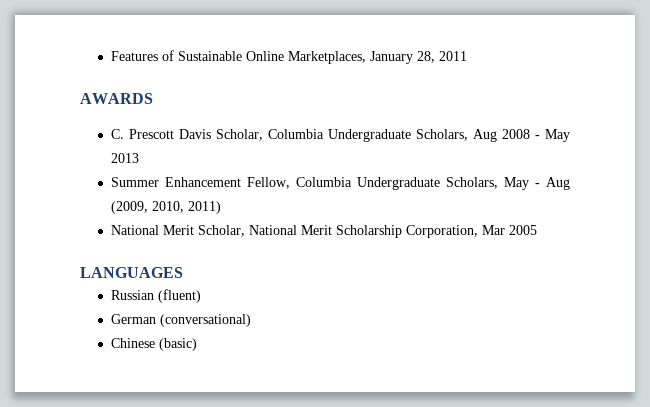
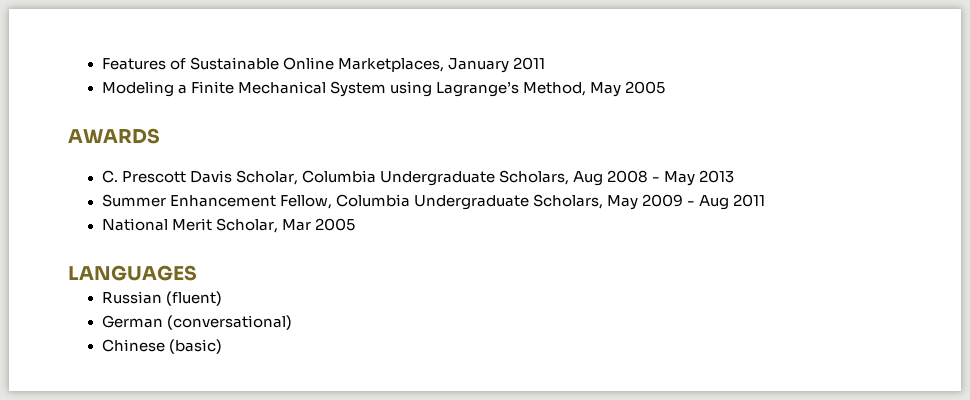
- Features of Sustainable Online Marketplaces, January 28, 2011
+ Features of Sustainable Online Marketplaces, January 2011
+ Modeling a Finite Mechanical System using Lagrange’s Method, May 2005
- Summer Enhancement Fellow, Columbia Undergraduate Scholars, May - Aug (2009, 2010, 2011)
+ Summer Enhancement Fellow, Columbia Undergraduate Scholars, May 2009 - Aug 2011
- National Merit Scholar, National Merit Scholarship Corporation, Mar 2005
+ National Merit Scholar, Mar 2005

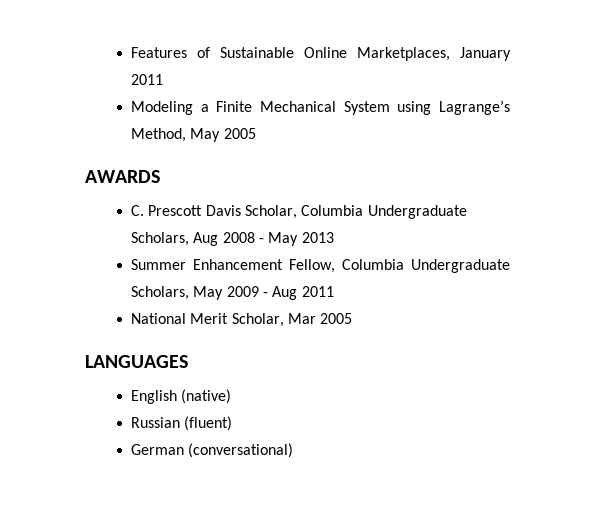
+ English (native)
- Chinese (basic)

